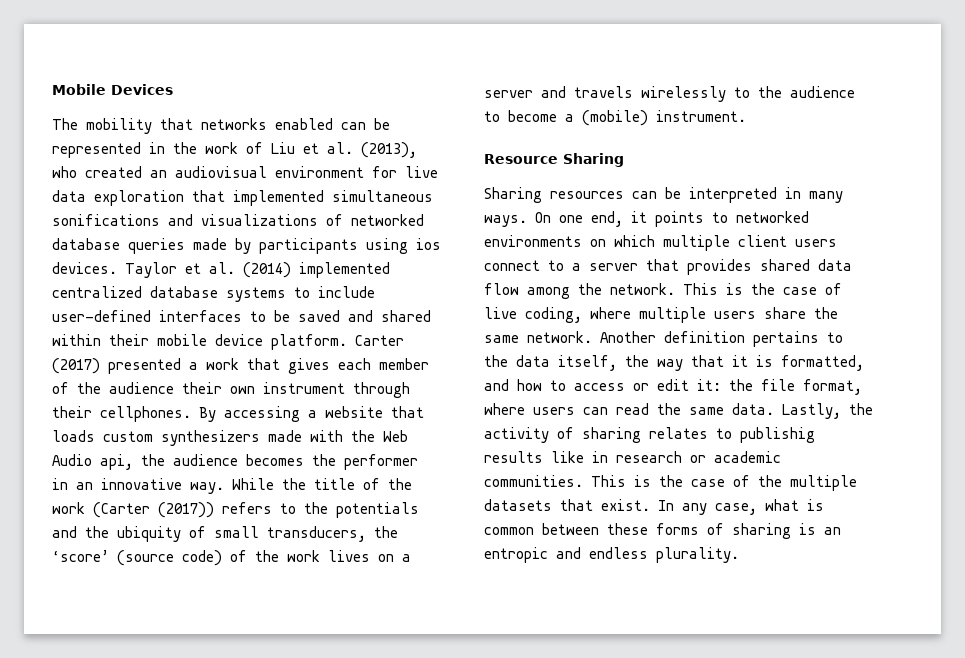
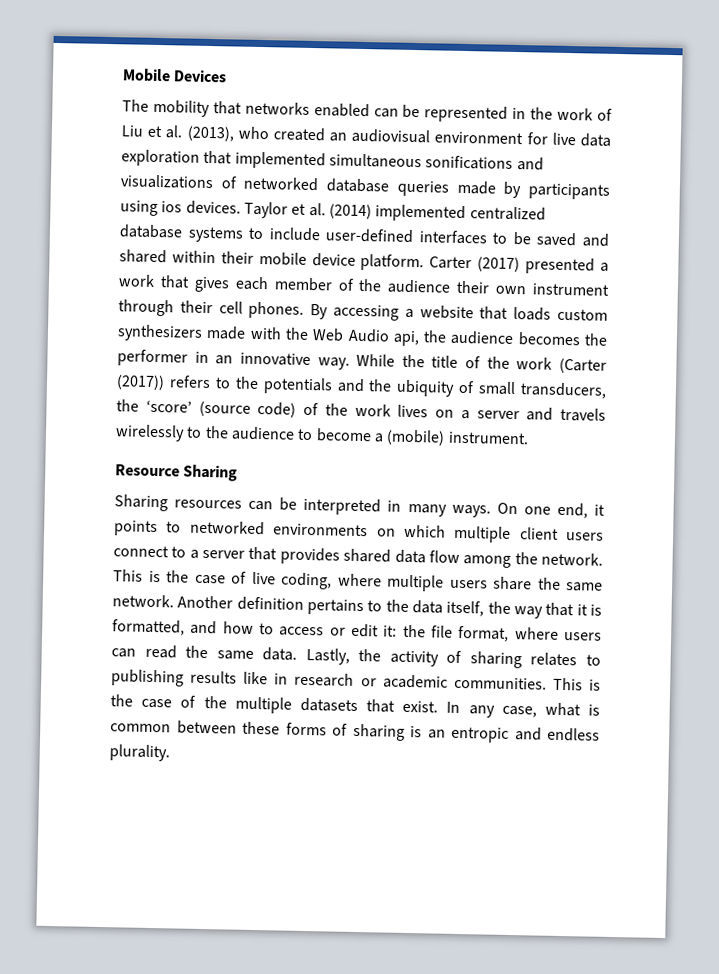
- Carter (2017) presented a work that gives each member of the audience their own instrument through their cellphones.
+ Carter (2017) presented a work that gives each member of the audience their own instrument through their cell phones.
- Lastly, the activity of sharing relates to publishig results like in research or academic communities.
+ Lastly, the activity of sharing relates to publishing results like in research or academic communities.

